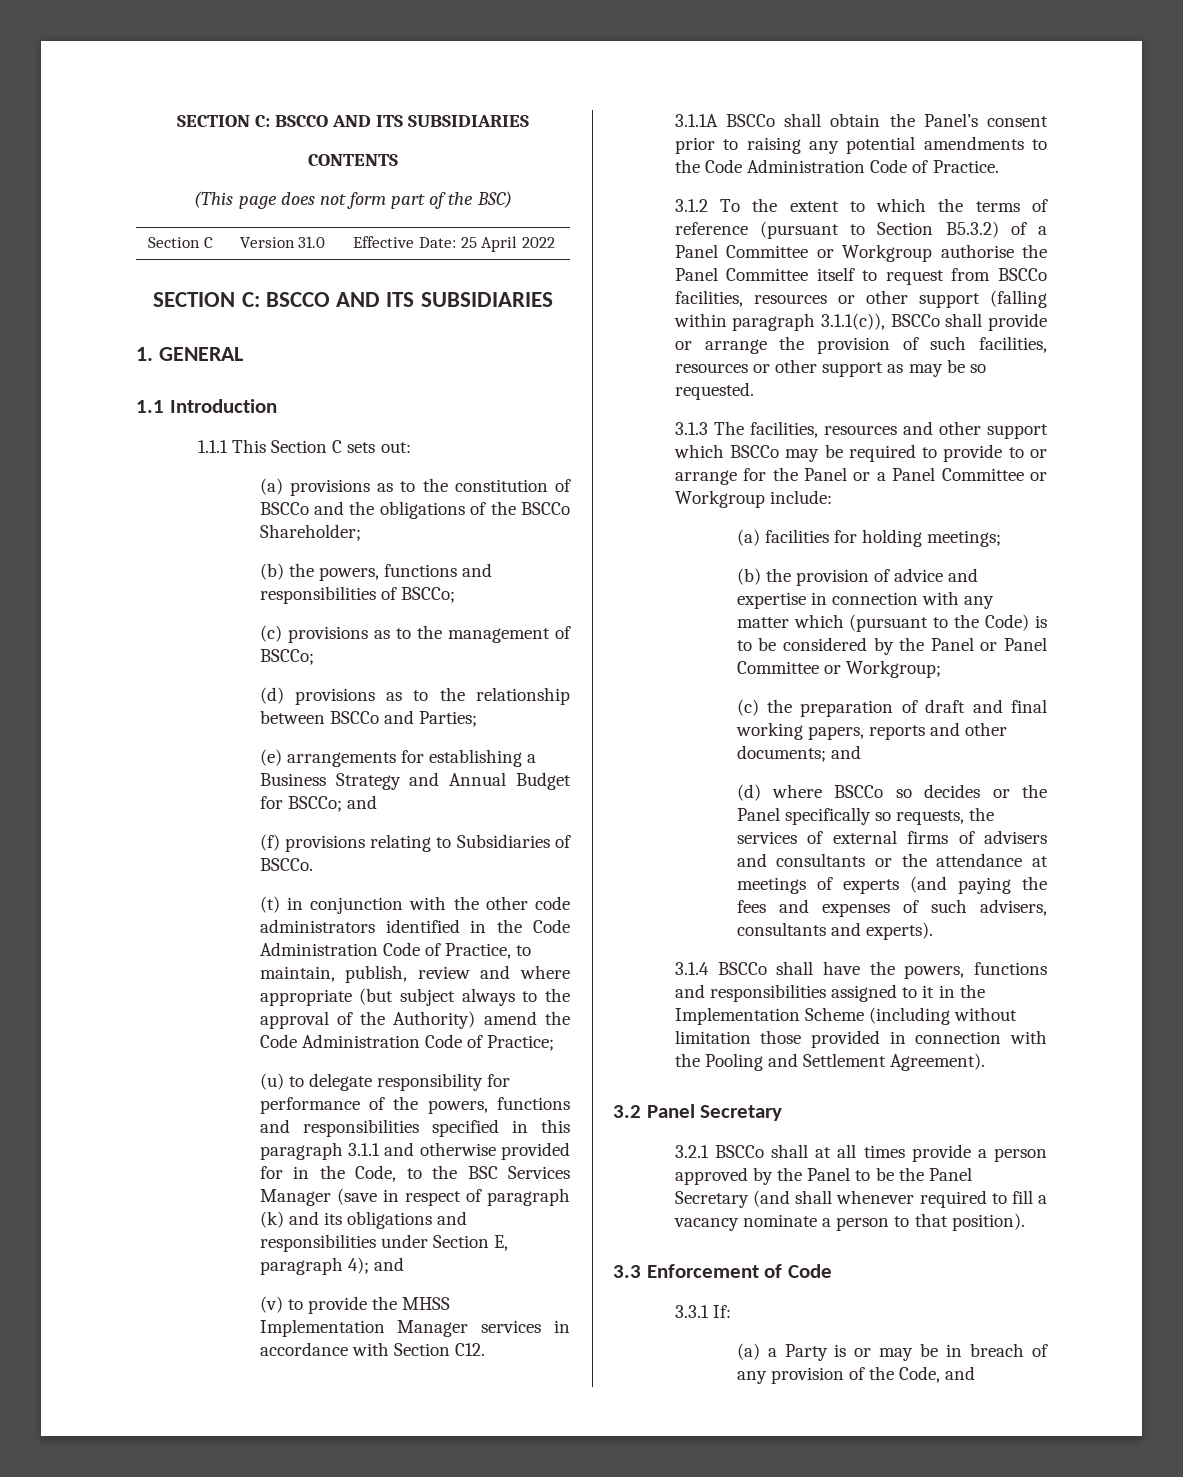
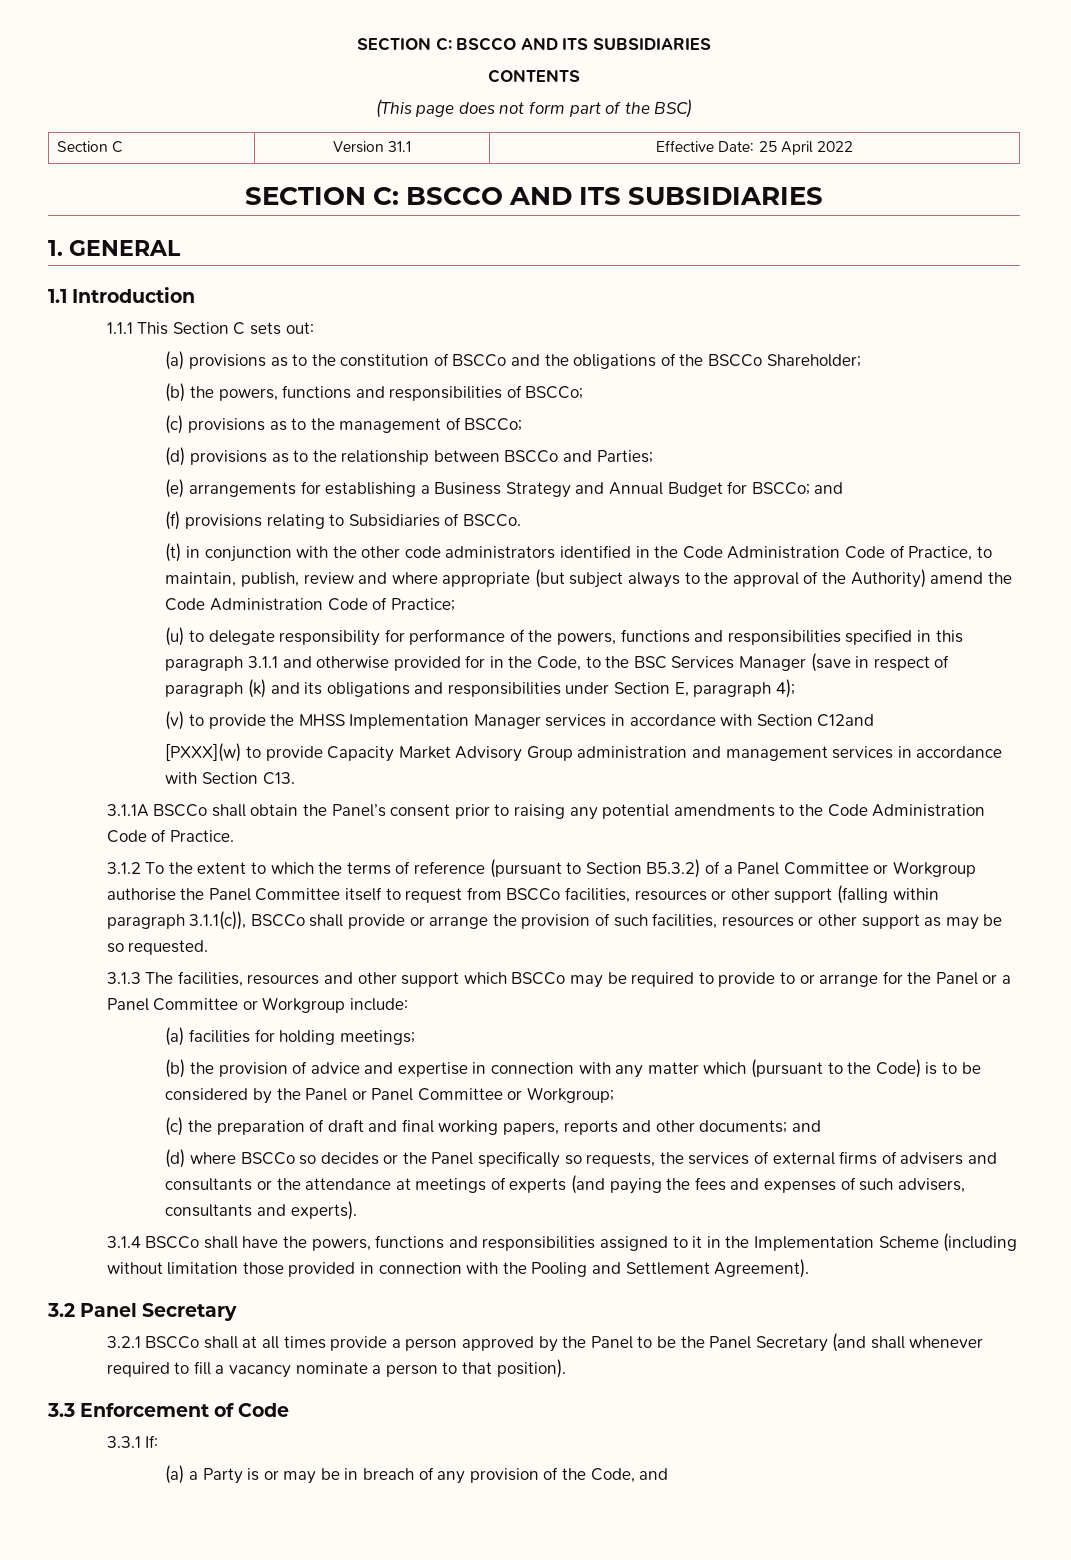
- Section C | Version 31.0 | Effective Date: 25 April 2022
+ Section C | Version 31.1 | Effective Date: 25 April 2022
- (u) to delegate responsibility for performance of the powers, functions and responsibilities specified in this paragraph 3.1.1 and otherwise provided for in the Code, to the BSC Services Manager (save in respect of paragraph (k) and its obligations and responsibilities under Section E, paragraph 4); and
+ (u) to delegate responsibility for performance of the powers, functions and responsibilities specified in this paragraph 3.1.1 and otherwise provided for in the Code, to the BSC Services Manager (save in respect of paragraph (k) and its obligations and responsibilities under Section E, paragraph 4);
- (v) to provide the MHSS Implementation Manager services in accordance with Section C12.
+ (v) to provide the MHSS Implementation Manager services in accordance with Section C12and
+ [PXXX](w) to provide Capacity Market Advisory Group administration and management services in accordance with Section C13.

